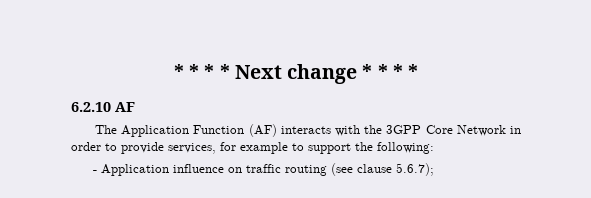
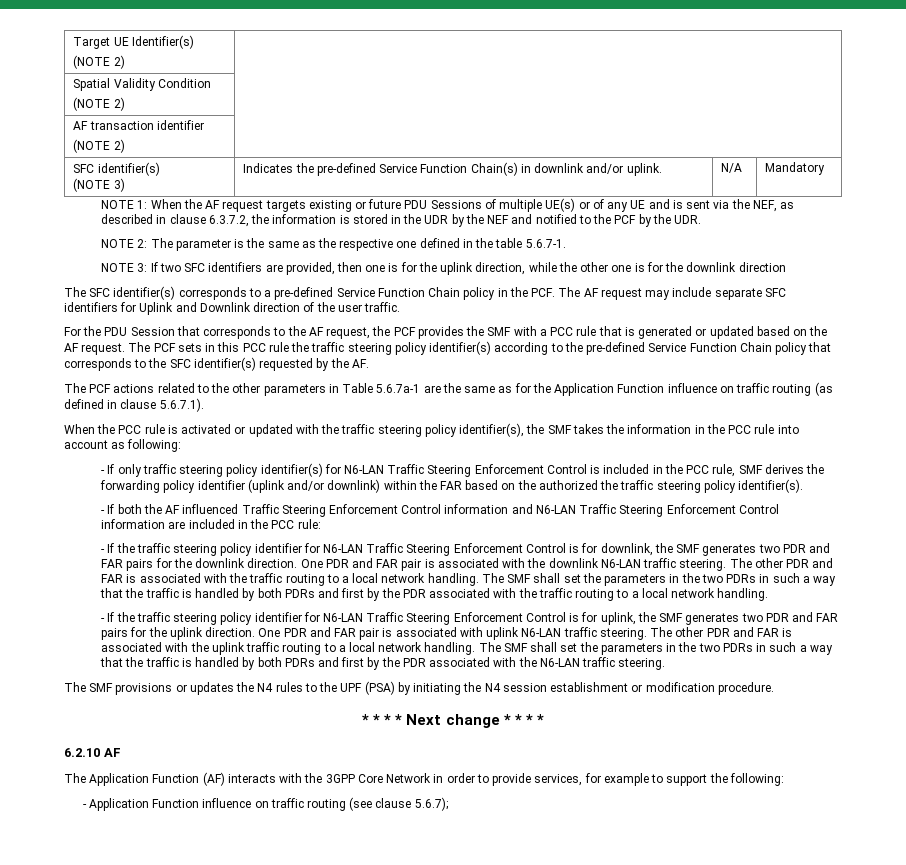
+ Target UE Identifier(s)
+ (NOTE 2) |
+ Spatial Validity Condition
+ (NOTE 2) |
+ AF transaction identifier
+ (NOTE 2) |
+ SFC identifier(s)
+ (NOTE 3) | Indicates the pre-defined Service Function Chain(s) in downlink and/or uplink. | N/A | Mandatory
+ NOTE 1: When the AF request targets existing or future PDU Sessions of multiple UE(s) or of any UE and is sent via the NEF, as described in clause 6.3.7.2, the information is stored in the UDR by the NEF and notified to the PCF by the UDR.
+ NOTE 2: The parameter is the same as the respective one defined in the table 5.6.7-1.
+ NOTE 3: If two SFC identifiers are provided, then one is for the uplink direction, while the other one is for the downlink direction
+ The SFC identifier(s) corresponds to a pre-defined Service Function Chain policy in the PCF. The AF request may include separate SFC identifiers for Uplink and Downlink direction of the user traffic.
+ For the PDU Session that corresponds to the AF request, the PCF provides the SMF with a PCC rule that is generated or updated based on the AF request. The PCF sets in this PCC rule the traffic steering policy identifier(s) according to the pre-defined Service Function Chain policy that corresponds to the SFC identifier(s) requested by the AF.
+ The PCF actions related to the other parameters in Table 5.6.7a-1 are the same as for the Application Function influence on traffic routing (as defined in clause 5.6.7.1).
+ When the PCC rule is activated or updated with the traffic steering policy identifier(s), the SMF takes the information in the PCC rule into account as following:
+ - If only traffic steering policy identifier(s) for N6-LAN Traffic Steering Enforcement Control is included in the PCC rule, SMF derives the forwarding policy identifier (uplink and/or downlink) within the FAR based on the authorized the traffic steering policy identifier(s).
+ - If both the AF influenced Traffic Steering Enforcement Control information and N6-LAN Traffic Steering Enforcement Control information are included in the PCC rule:
+ - If the traffic steering policy identifier for N6-LAN Traffic Steering Enforcement Control is for downlink, the SMF generates two PDR and FAR pairs for the downlink direction. One PDR and FAR pair is associated with the downlink N6-LAN traffic steering. The other PDR and FAR is associated with the traffic routing to a local network handling. The SMF shall set the parameters in the two PDRs in such a way that the traffic is handled by both PDRs and first by the PDR associated with the traffic routing to a local network handling.
+ - If the traffic steering policy identifier for N6-LAN Traffic Steering Enforcement Control is for uplink, the SMF generates two PDR and FAR pairs for the uplink direction. One PDR and FAR pair is associated with uplink N6-LAN traffic steering. The other PDR and FAR is associated with the uplink traffic routing to a local network handling. The SMF shall set the parameters in the two PDRs in such a way that the traffic is handled by both PDRs and first by the PDR associated with the N6-LAN traffic steering.
+ The SMF provisions or updates the N4 rules to the UPF (PSA) by initiating the N4 session establishment or modification procedure.
- - Application influence on traffic routing (see clause 5.6.7);
+ - Application Function influence on traffic routing (see clause 5.6.7);

